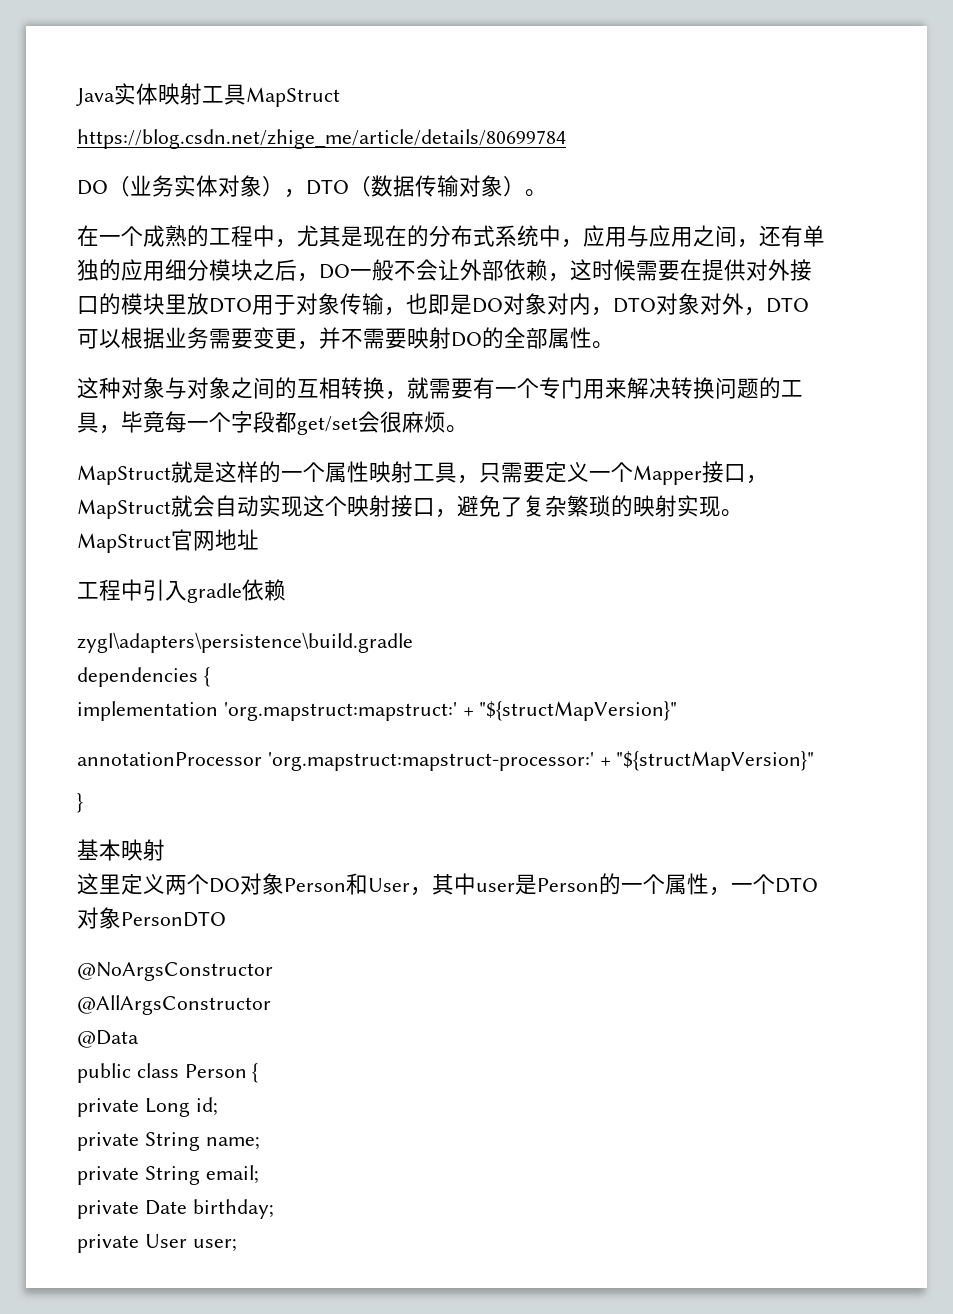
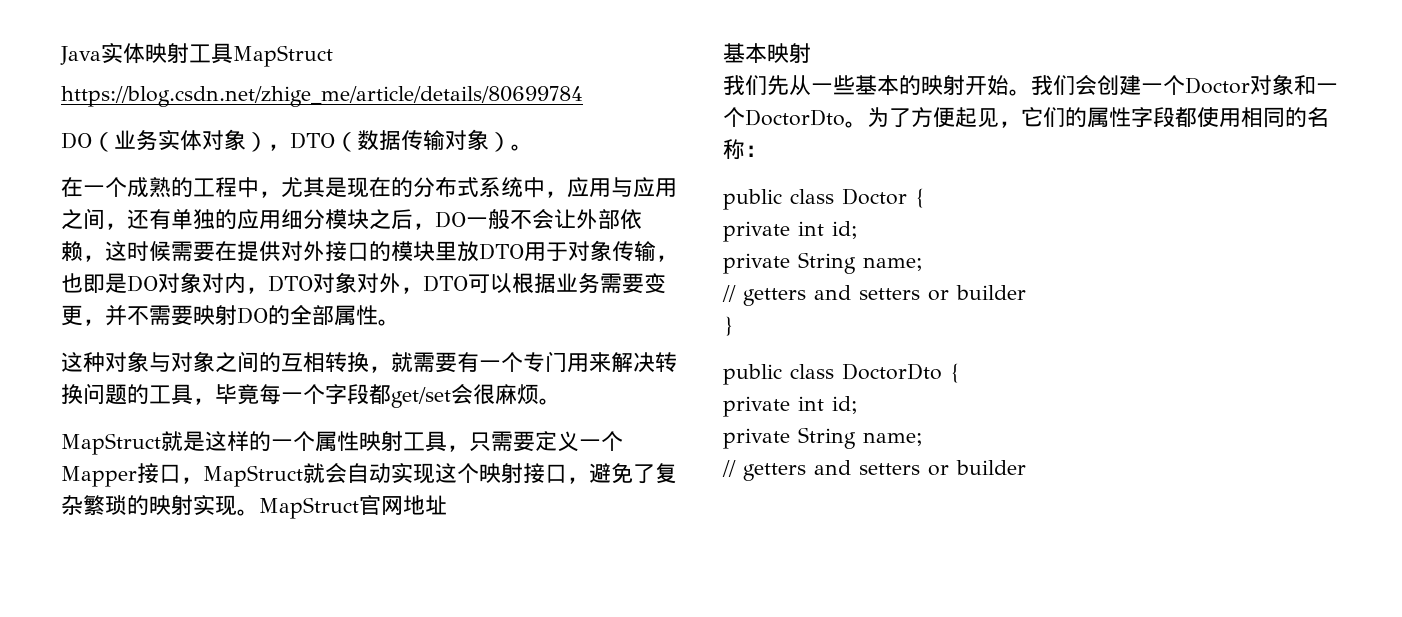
- 工程中引入gradle依赖
- zygl\adapters\persistence\build.gradle
- dependencies {
- implementation 'org.mapstruct:mapstruct:' + "${structMapVersion}"
- annotationProcessor 'org.mapstruct:mapstruct-processor:' + "${structMapVersion}"
+ 基本映射
+ 我们先从一些基本的映射开始。我们会创建一个Doctor对象和一个DoctorDto。为了方便起见，它们的属性字段都使用相同的名称：
+ public class Doctor {
+ private int id;
+ private String name;
+ // getters and setters or builder
  }
- 基本映射
- 这里定义两个DO对象Person和User，其中user是Person的一个属性，一个DTO对象PersonDTO
- @NoArgsConstructor
- @AllArgsConstructor
- @Data
- public class Person {
- private Long id;
+ public class DoctorDto {
+ private int id;
  private String name;
- private String email;
- private Date birthday;
- private User user;
+ // getters and setters or builder

